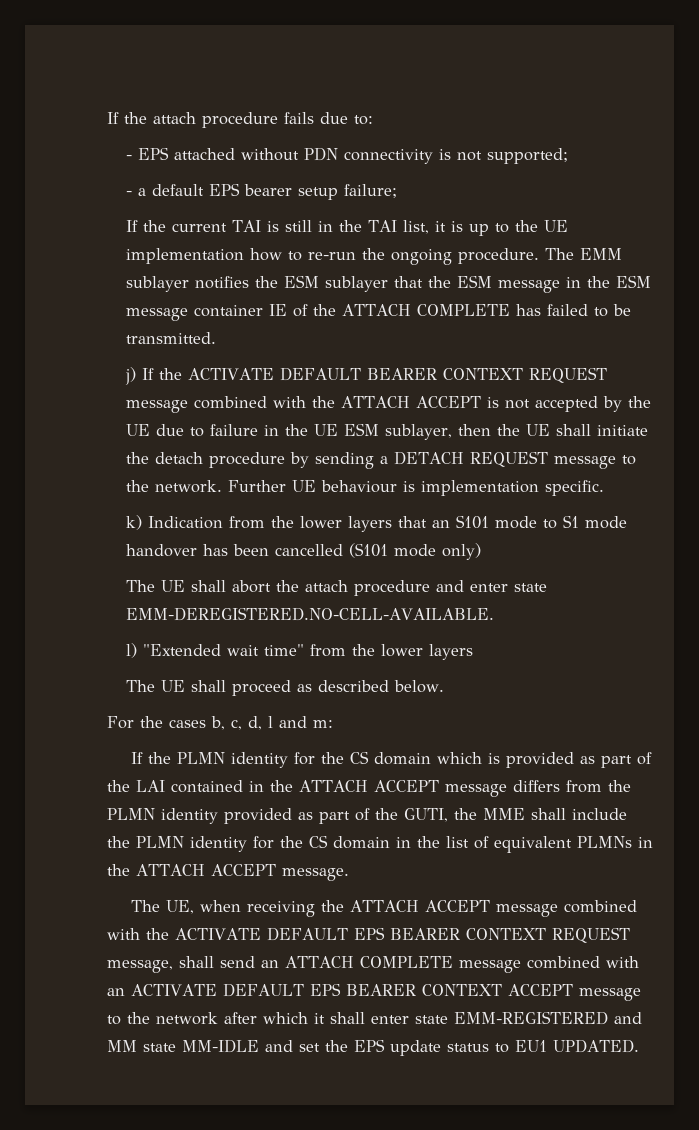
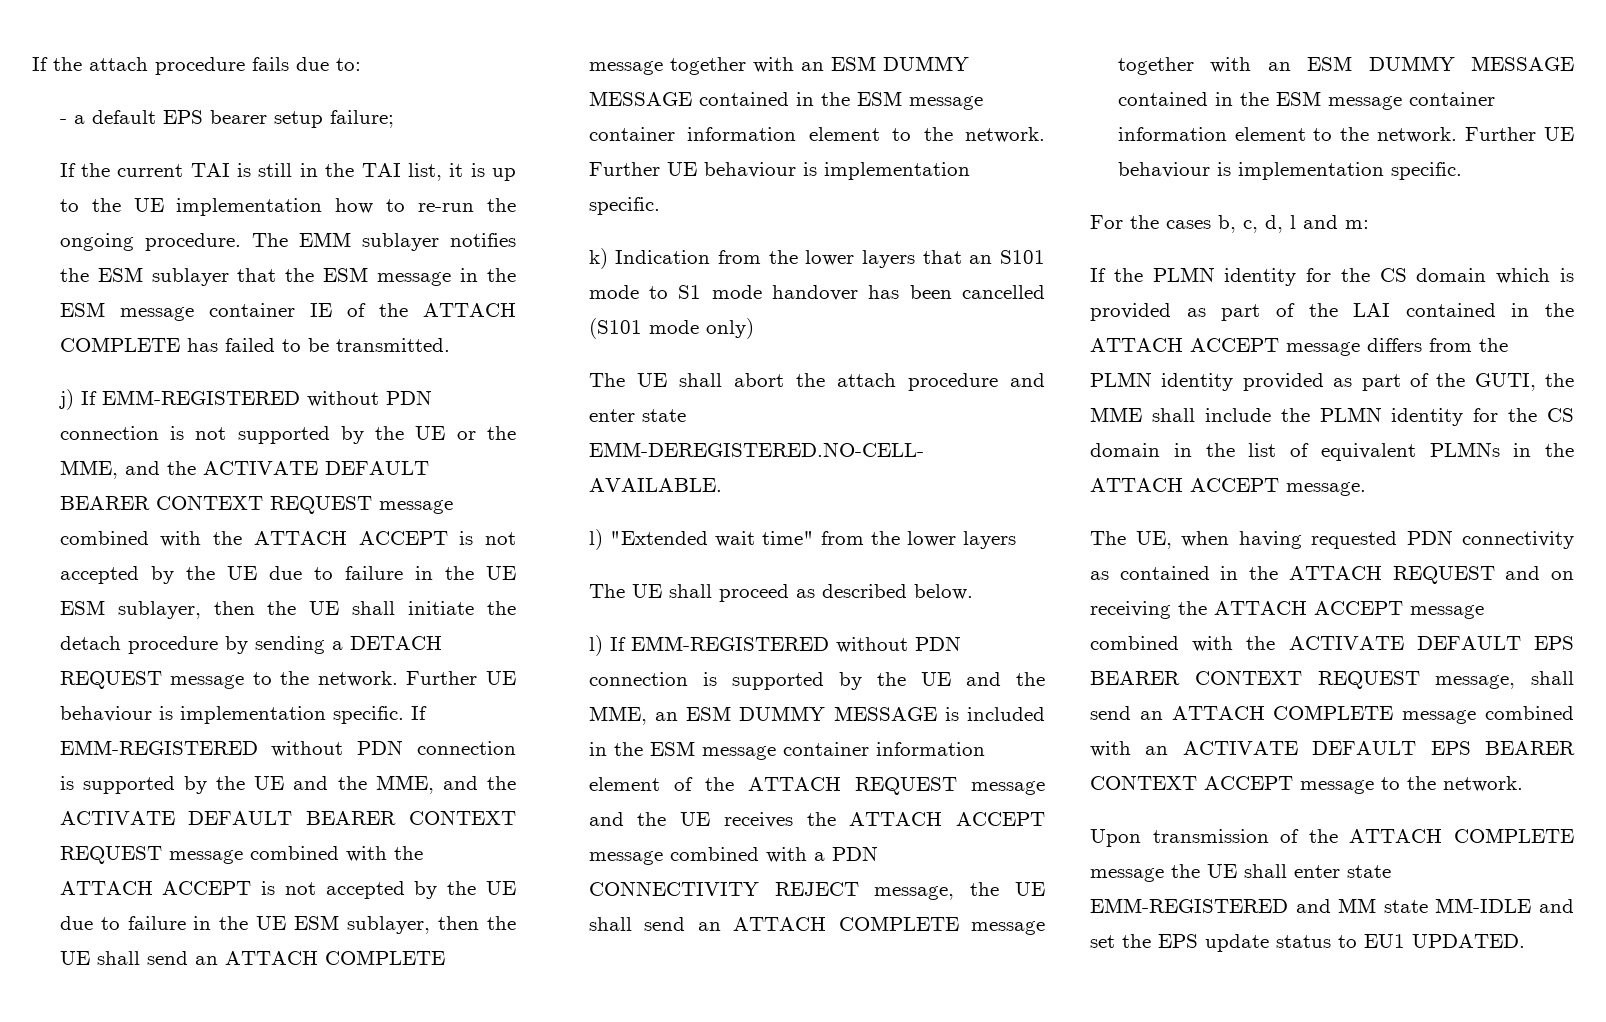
- - EPS attached without PDN connectivity is not supported;
- j) If the ACTIVATE DEFAULT BEARER CONTEXT REQUEST message combined with the ATTACH ACCEPT is not accepted by the UE due to failure in the UE ESM sublayer, then the UE shall initiate the detach procedure by sending a DETACH REQUEST message to the network.
+ j) If EMM-REGISTERED without PDN connection is not supported by the UE or the MME, and the ACTIVATE DEFAULT BEARER CONTEXT REQUEST message combined with the ATTACH ACCEPT is not accepted by the UE due to failure in the UE ESM sublayer, then the UE shall initiate the detach procedure by sending a DETACH REQUEST message to the network.
+ If EMM-REGISTERED without PDN connection is supported by the UE and the MME, and the ACTIVATE DEFAULT BEARER CONTEXT REQUEST message combined with the ATTACH ACCEPT is not accepted by the UE due to failure in the UE ESM sublayer, then the UE shall send an ATTACH COMPLETE message together with an ESM DUMMY MESSAGE contained in the ESM message container information element to the network. Further UE behaviour is implementation specific.
+ l) If EMM-REGISTERED without PDN connection is supported by the UE and the MME, an ESM DUMMY MESSAGE is included in the ESM message container information element of the ATTACH REQUEST message and the UE receives the ATTACH ACCEPT message combined with a PDN CONNECTIVITY REJECT message, the UE shall send an ATTACH COMPLETE message together with an ESM DUMMY MESSAGE contained in the ESM message container information element to the network. Further UE behaviour is implementation specific.
- The UE, when receiving the ATTACH ACCEPT message combined with the ACTIVATE DEFAULT EPS BEARER CONTEXT REQUEST message, shall send an ATTACH COMPLETE message combined with an ACTIVATE DEFAULT EPS BEARER CONTEXT ACCEPT message to the network after which it shall enter state EMM-REGISTERED and MM state MM-IDLE and set the EPS update status to EU1 UPDATED.
+ The UE, when having requested PDN connectivity as contained in the ATTACH REQUEST and on receiving the ATTACH ACCEPT message combined with the ACTIVATE DEFAULT EPS BEARER CONTEXT REQUEST message, shall send an ATTACH COMPLETE message combined with an ACTIVATE DEFAULT EPS BEARER CONTEXT ACCEPT message to the network.
+ Upon transmission of the ATTACH COMPLETE message the UE shall enter state EMM-REGISTERED and MM state MM-IDLE and set the EPS update status to EU1 UPDATED.

